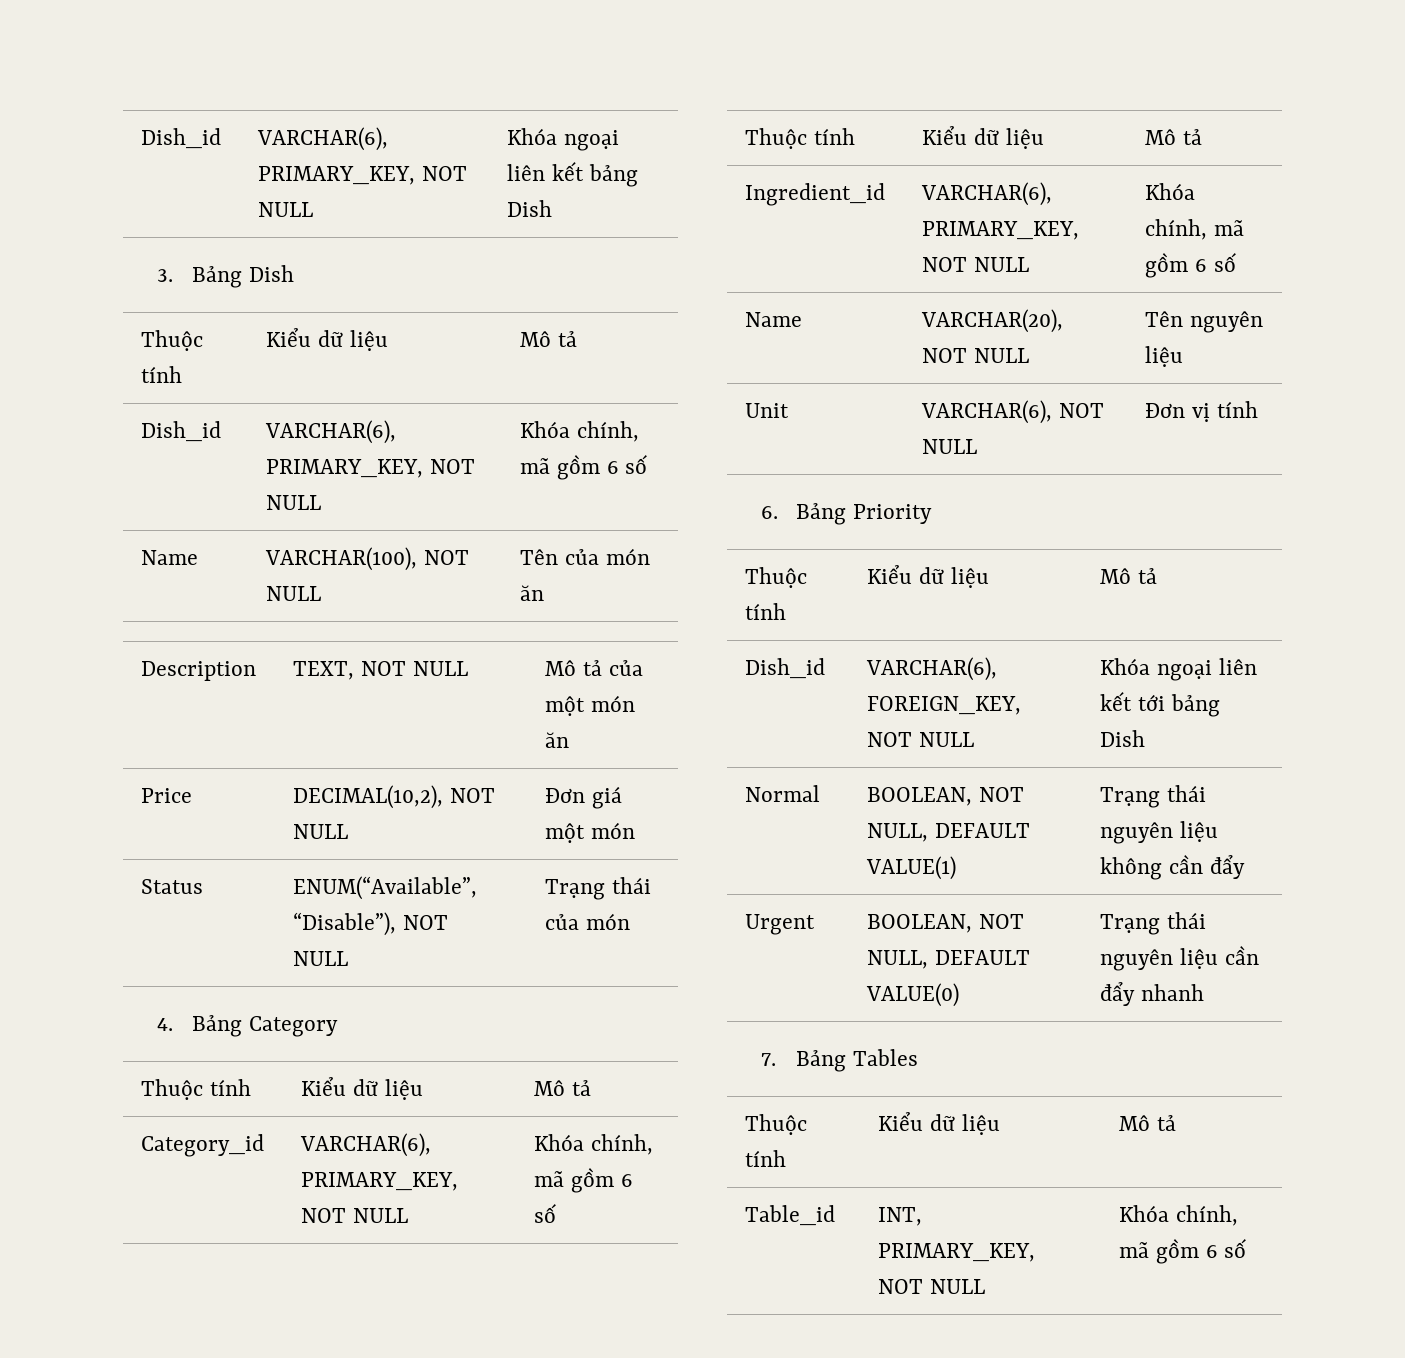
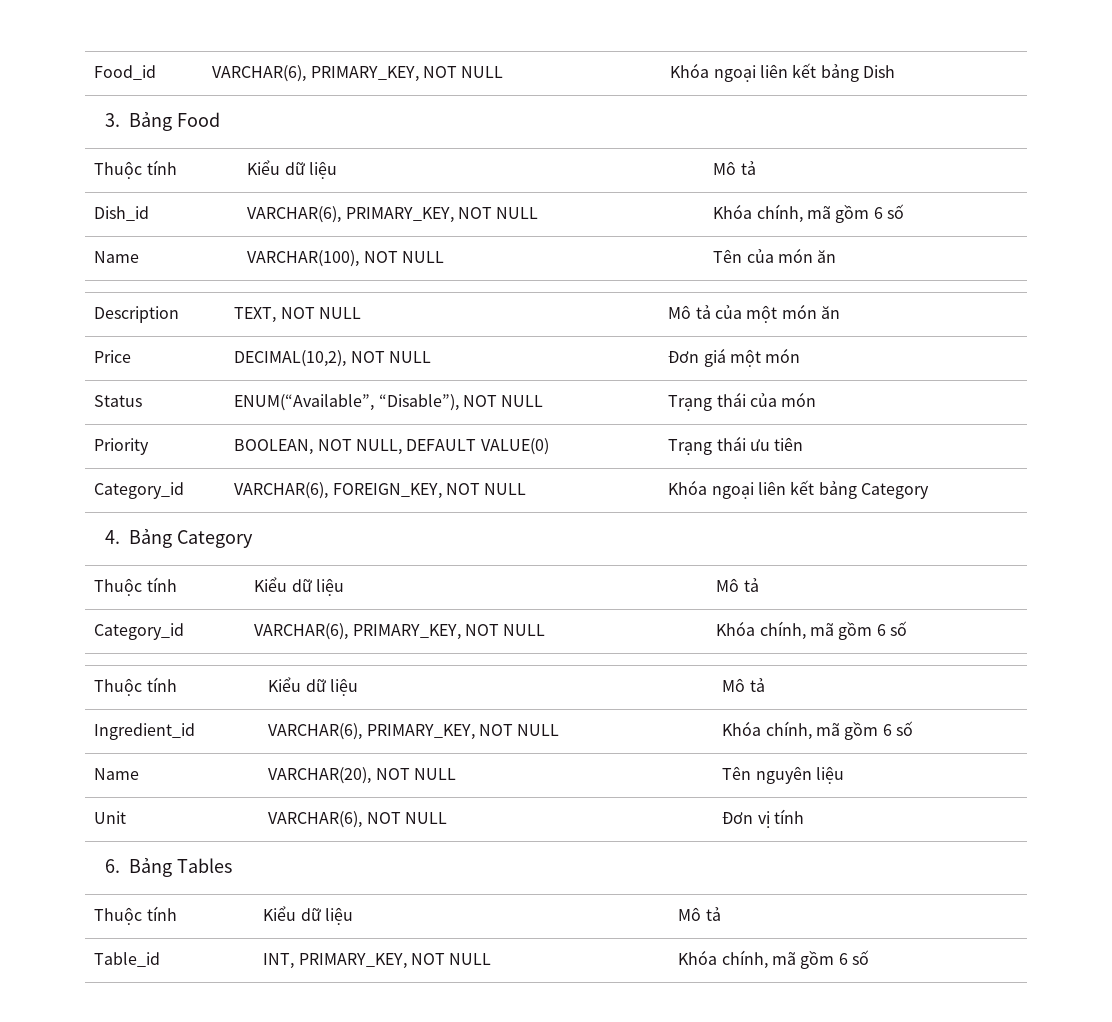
- Dish_id | VARCHAR(6), PRIMARY_KEY, NOT NULL | Khóa ngoại liên kết bảng Dish
+ Food_id | VARCHAR(6), PRIMARY_KEY, NOT NULL | Khóa ngoại liên kết bảng Dish
- 3. Bảng Dish
+ 3. Bảng Food
+ Priority | BOOLEAN, NOT NULL, DEFAULT VALUE(0) | Trạng thái ưu tiên
+ Category_id | VARCHAR(6), FOREIGN_KEY, NOT NULL | Khóa ngoại liên kết bảng Category
- 6. Bảng Priority
- Thuộc tính | Kiểu dữ liệu | Mô tả
- Dish_id | VARCHAR(6), FOREIGN_KEY, NOT NULL | Khóa ngoại liên kết tới bảng Dish
- Normal | BOOLEAN, NOT NULL, DEFAULT VALUE(1) | Trạng thái nguyên liệu không cần đẩy
- Urgent | BOOLEAN, NOT NULL, DEFAULT VALUE(0) | Trạng thái nguyên liệu cần đẩy nhanh
- 7. Bảng Tables
+ 6. Bảng Tables

